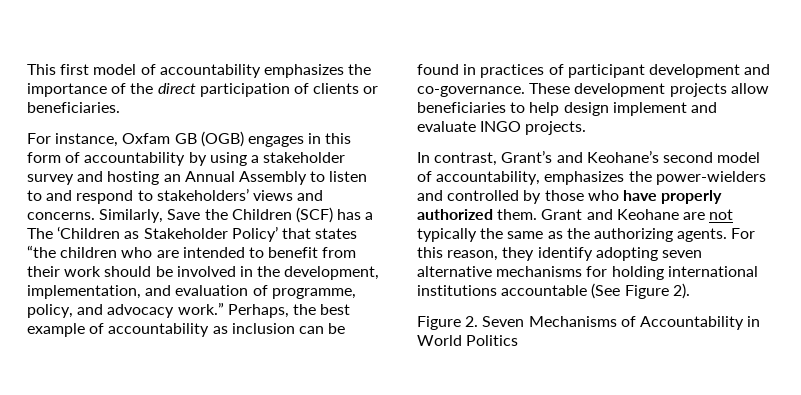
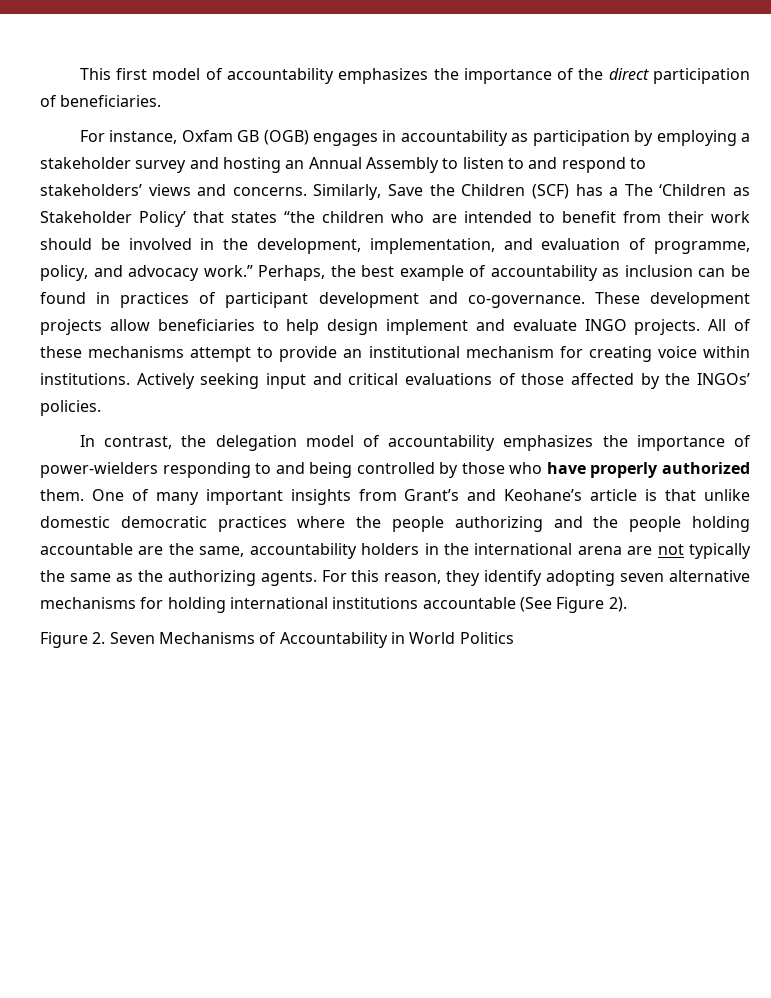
- This first model of accountability emphasizes the importance of the direct participation of clients or beneficiaries.
+ This first model of accountability emphasizes the importance of the direct participation of beneficiaries.
- For instance, Oxfam GB (OGB) engages in this form of accountability by using a stakeholder survey and hosting an Annual Assembly to listen to and respond to stakeholders’ views and concerns.
+ For instance, Oxfam GB (OGB) engages in accountability as participation by employing a stakeholder survey and hosting an Annual Assembly to listen to and respond to stakeholders’ views and concerns.
- These development projects allow beneficiaries to help design implement and evaluate INGO projects.
- In contrast, Grant’s and Keohane’s second model of accountability, emphasizes the power-wielders and controlled by those who have properly authorized them.
+ These development projects allow beneficiaries to help design implement and evaluate INGO projects. All of these mechanisms attempt to provide an institutional mechanism for creating voice within institutions. Actively seeking input and critical evaluations of those affected by the INGOs’ policies.
+ In contrast, the delegation model of accountability emphasizes the importance of power-wielders responding to and being controlled by those who have properly authorized them.
- Grant and Keohane are not typically the same as the authorizing agents.
+ One of many important insights from Grant’s and Keohane’s article is that unlike domestic democratic practices where the people authorizing and the people holding accountable are the same, accountability holders in the international arena are not typically the same as the authorizing agents.

